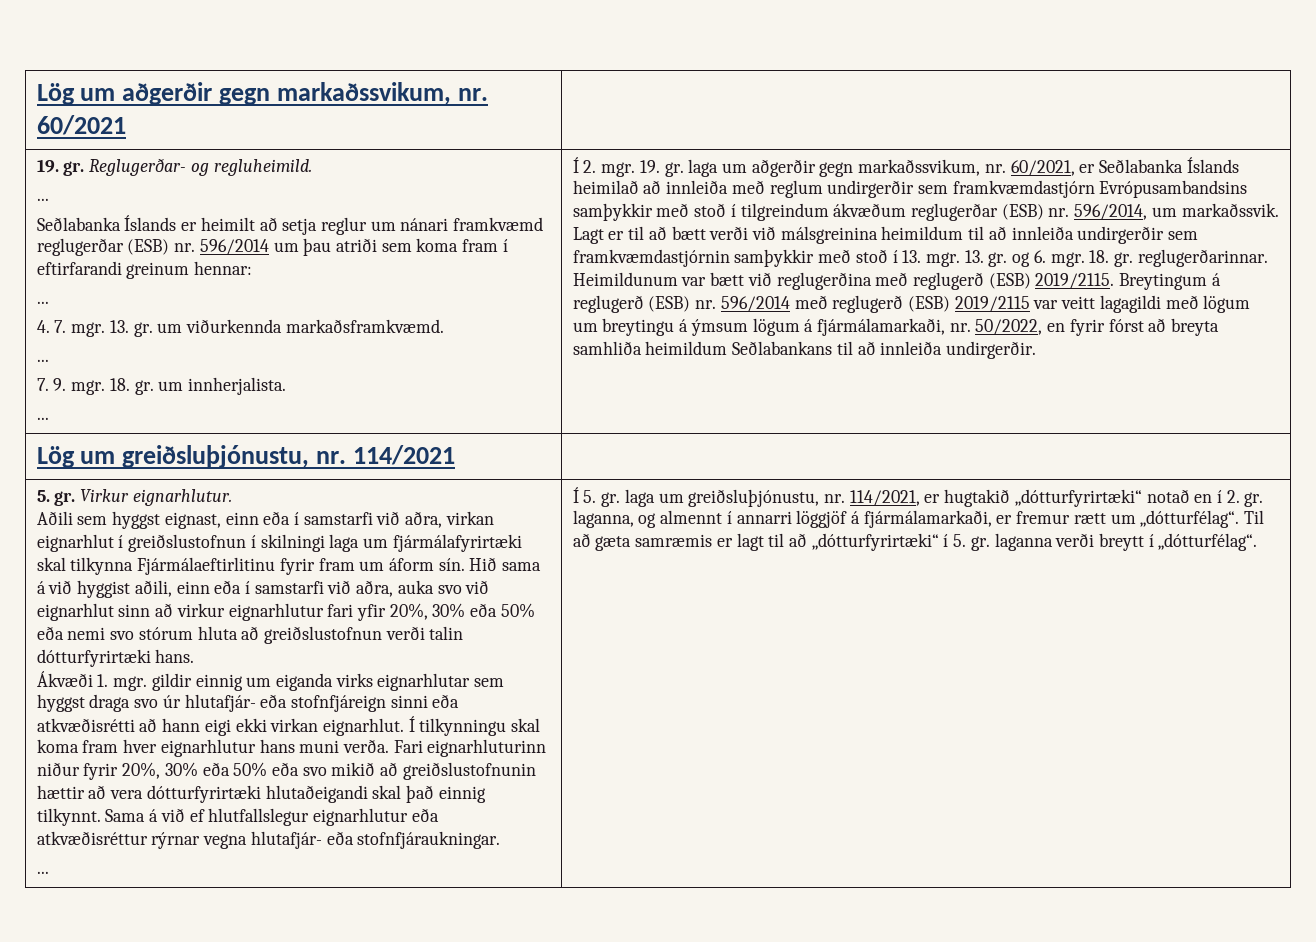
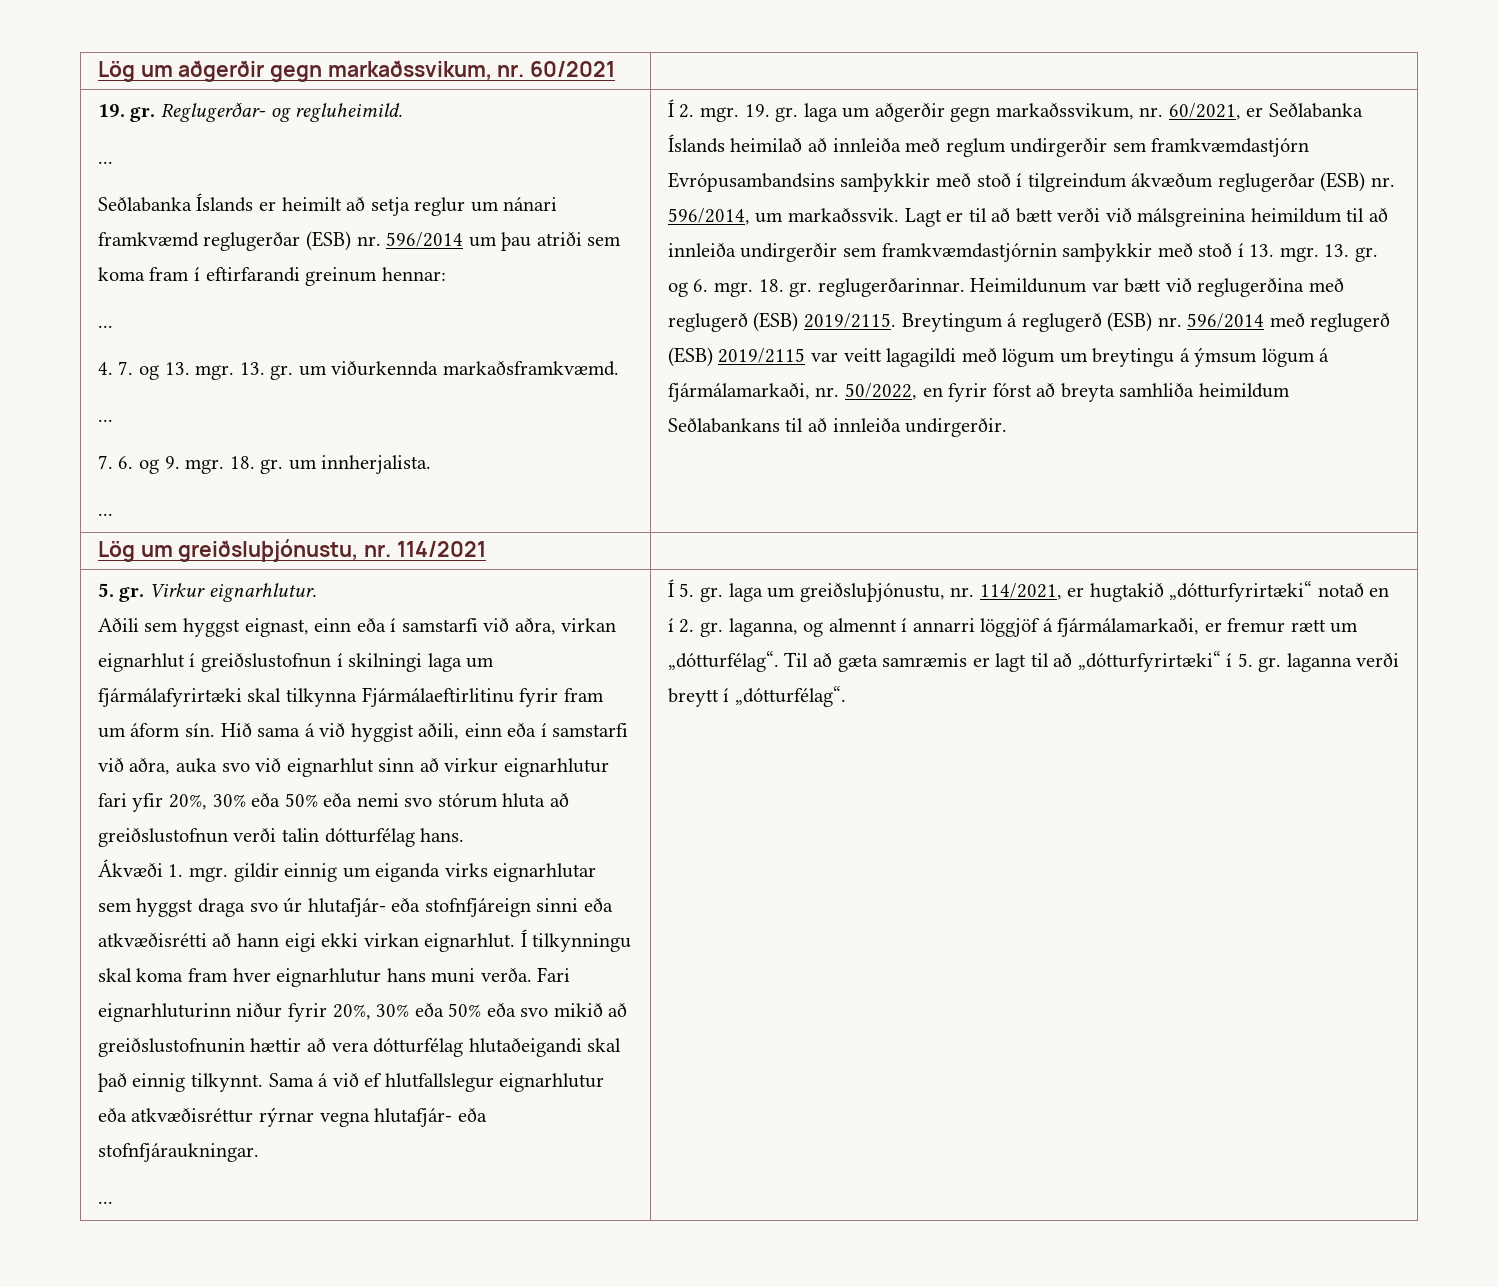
- 4. 7. mgr.
+ 4. 7. og 13. mgr.
- 7. 9. mgr.
+ 7. 6. og 9. mgr.
- Hið sama á við hyggist aðili, einn eða í samstarfi við aðra, auka svo við eignarhlut sinn að virkur eignarhlutur fari yfir 20%, 30% eða 50% eða nemi svo stórum hluta að greiðslustofnun verði talin dótturfyrirtæki hans.
+ Hið sama á við hyggist aðili, einn eða í samstarfi við aðra, auka svo við eignarhlut sinn að virkur eignarhlutur fari yfir 20%, 30% eða 50% eða nemi svo stórum hluta að greiðslustofnun verði talin dótturfélag hans.
- Fari eignarhluturinn niður fyrir 20%, 30% eða 50% eða svo mikið að greiðslustofnunin hættir að vera dótturfyrirtæki hlutaðeigandi skal það einnig tilkynnt.
+ Fari eignarhluturinn niður fyrir 20%, 30% eða 50% eða svo mikið að greiðslustofnunin hættir að vera dótturfélag hlutaðeigandi skal það einnig tilkynnt.

